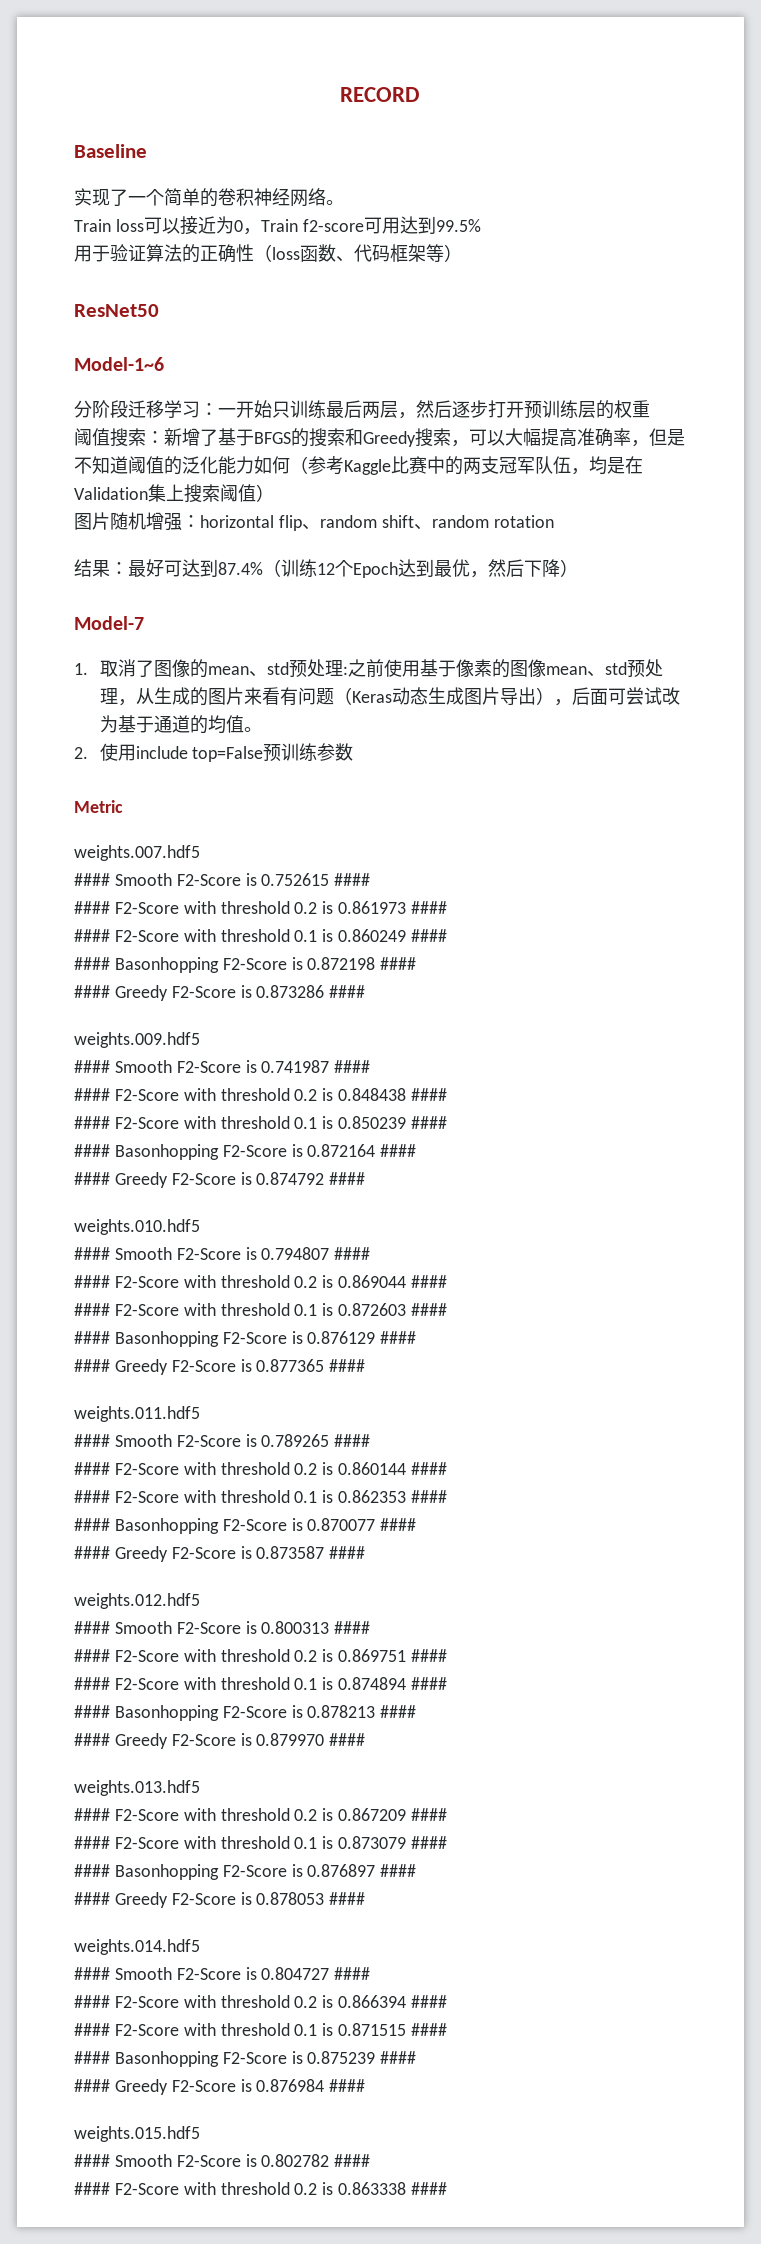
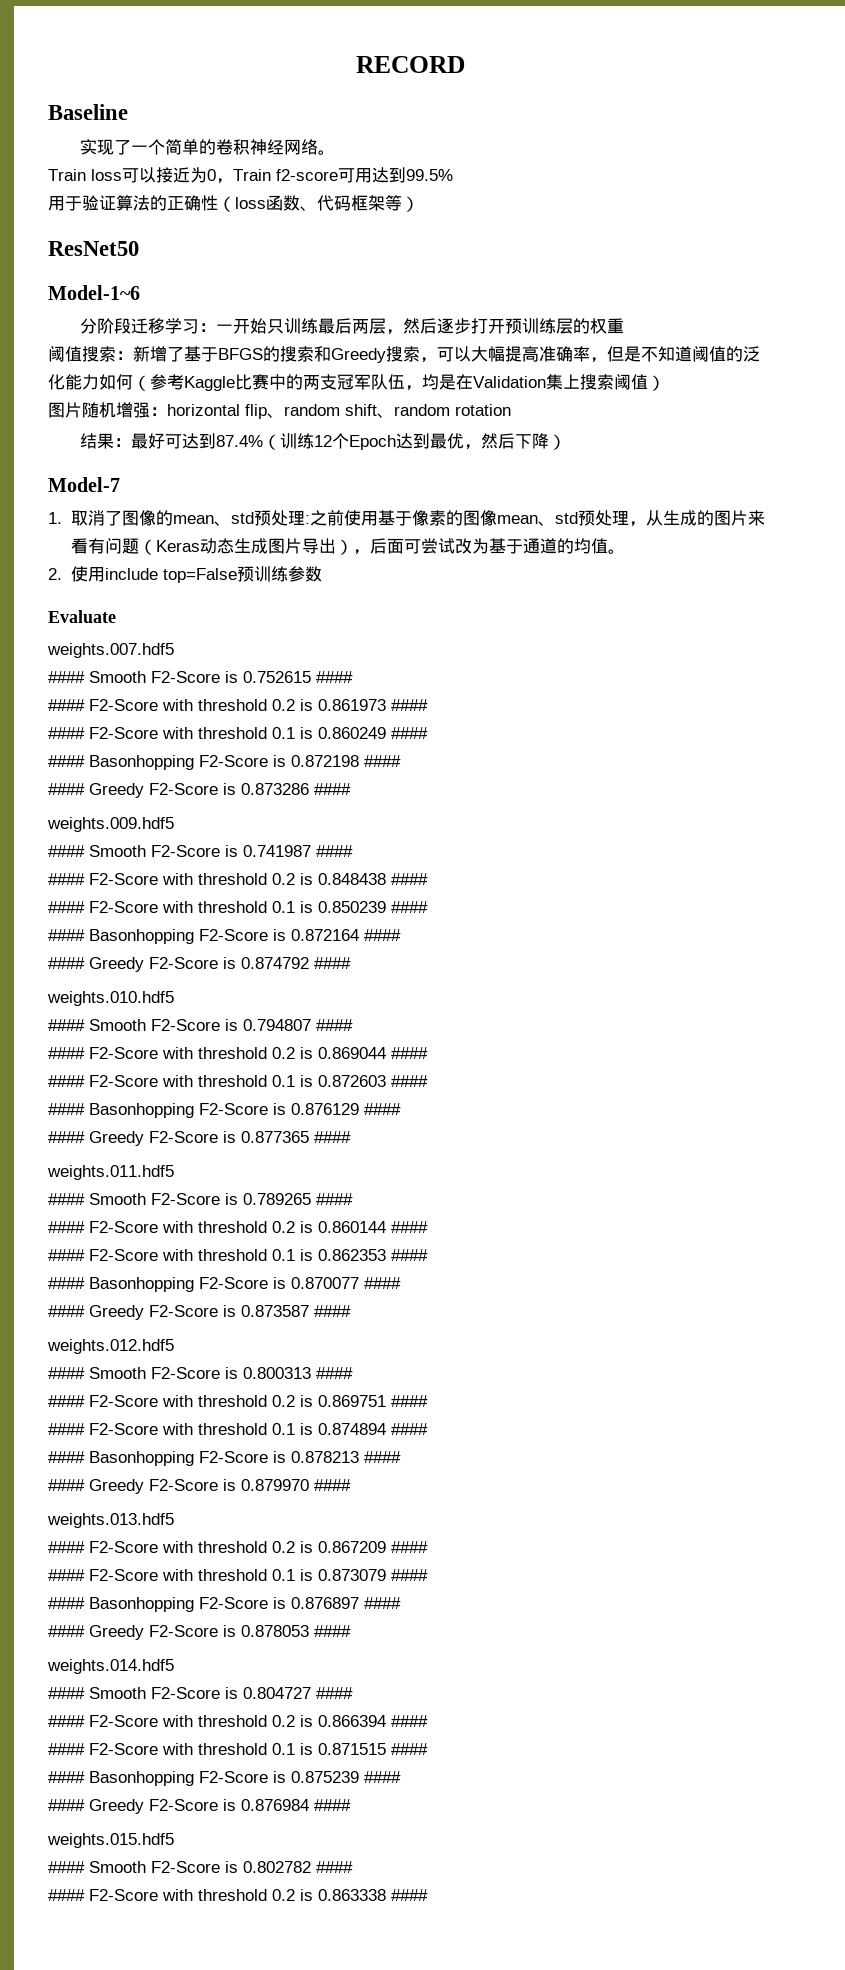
- Metric
+ Evaluate

